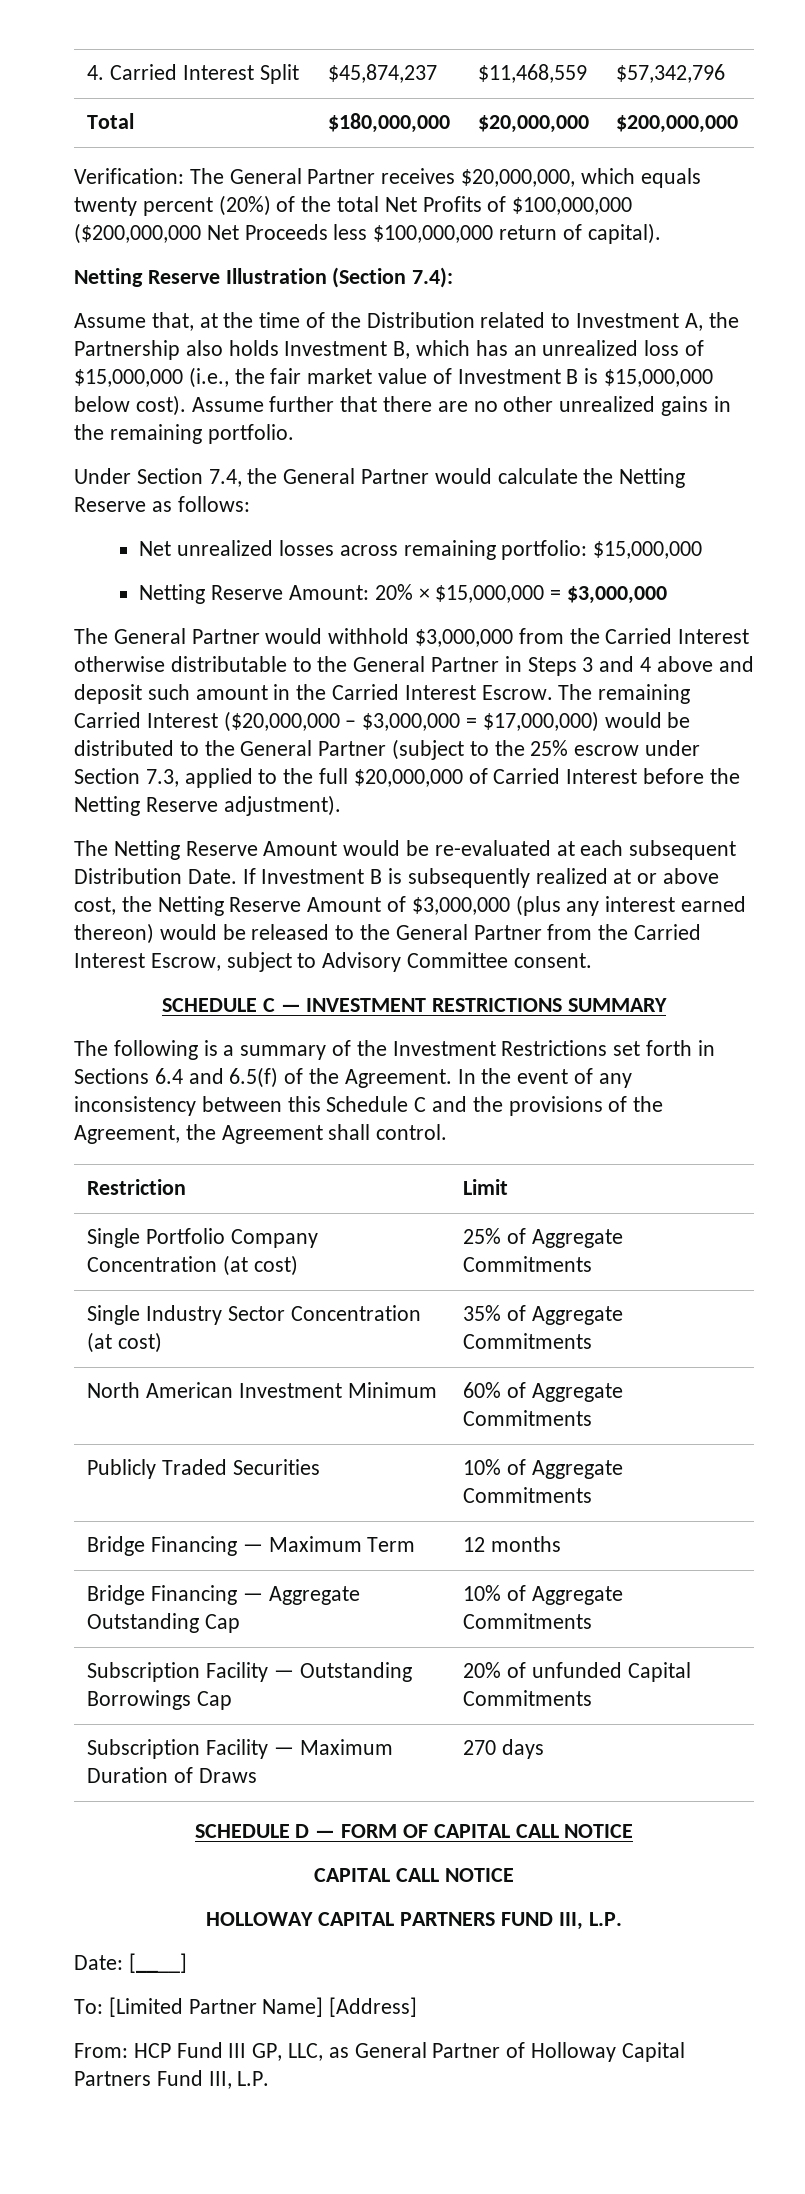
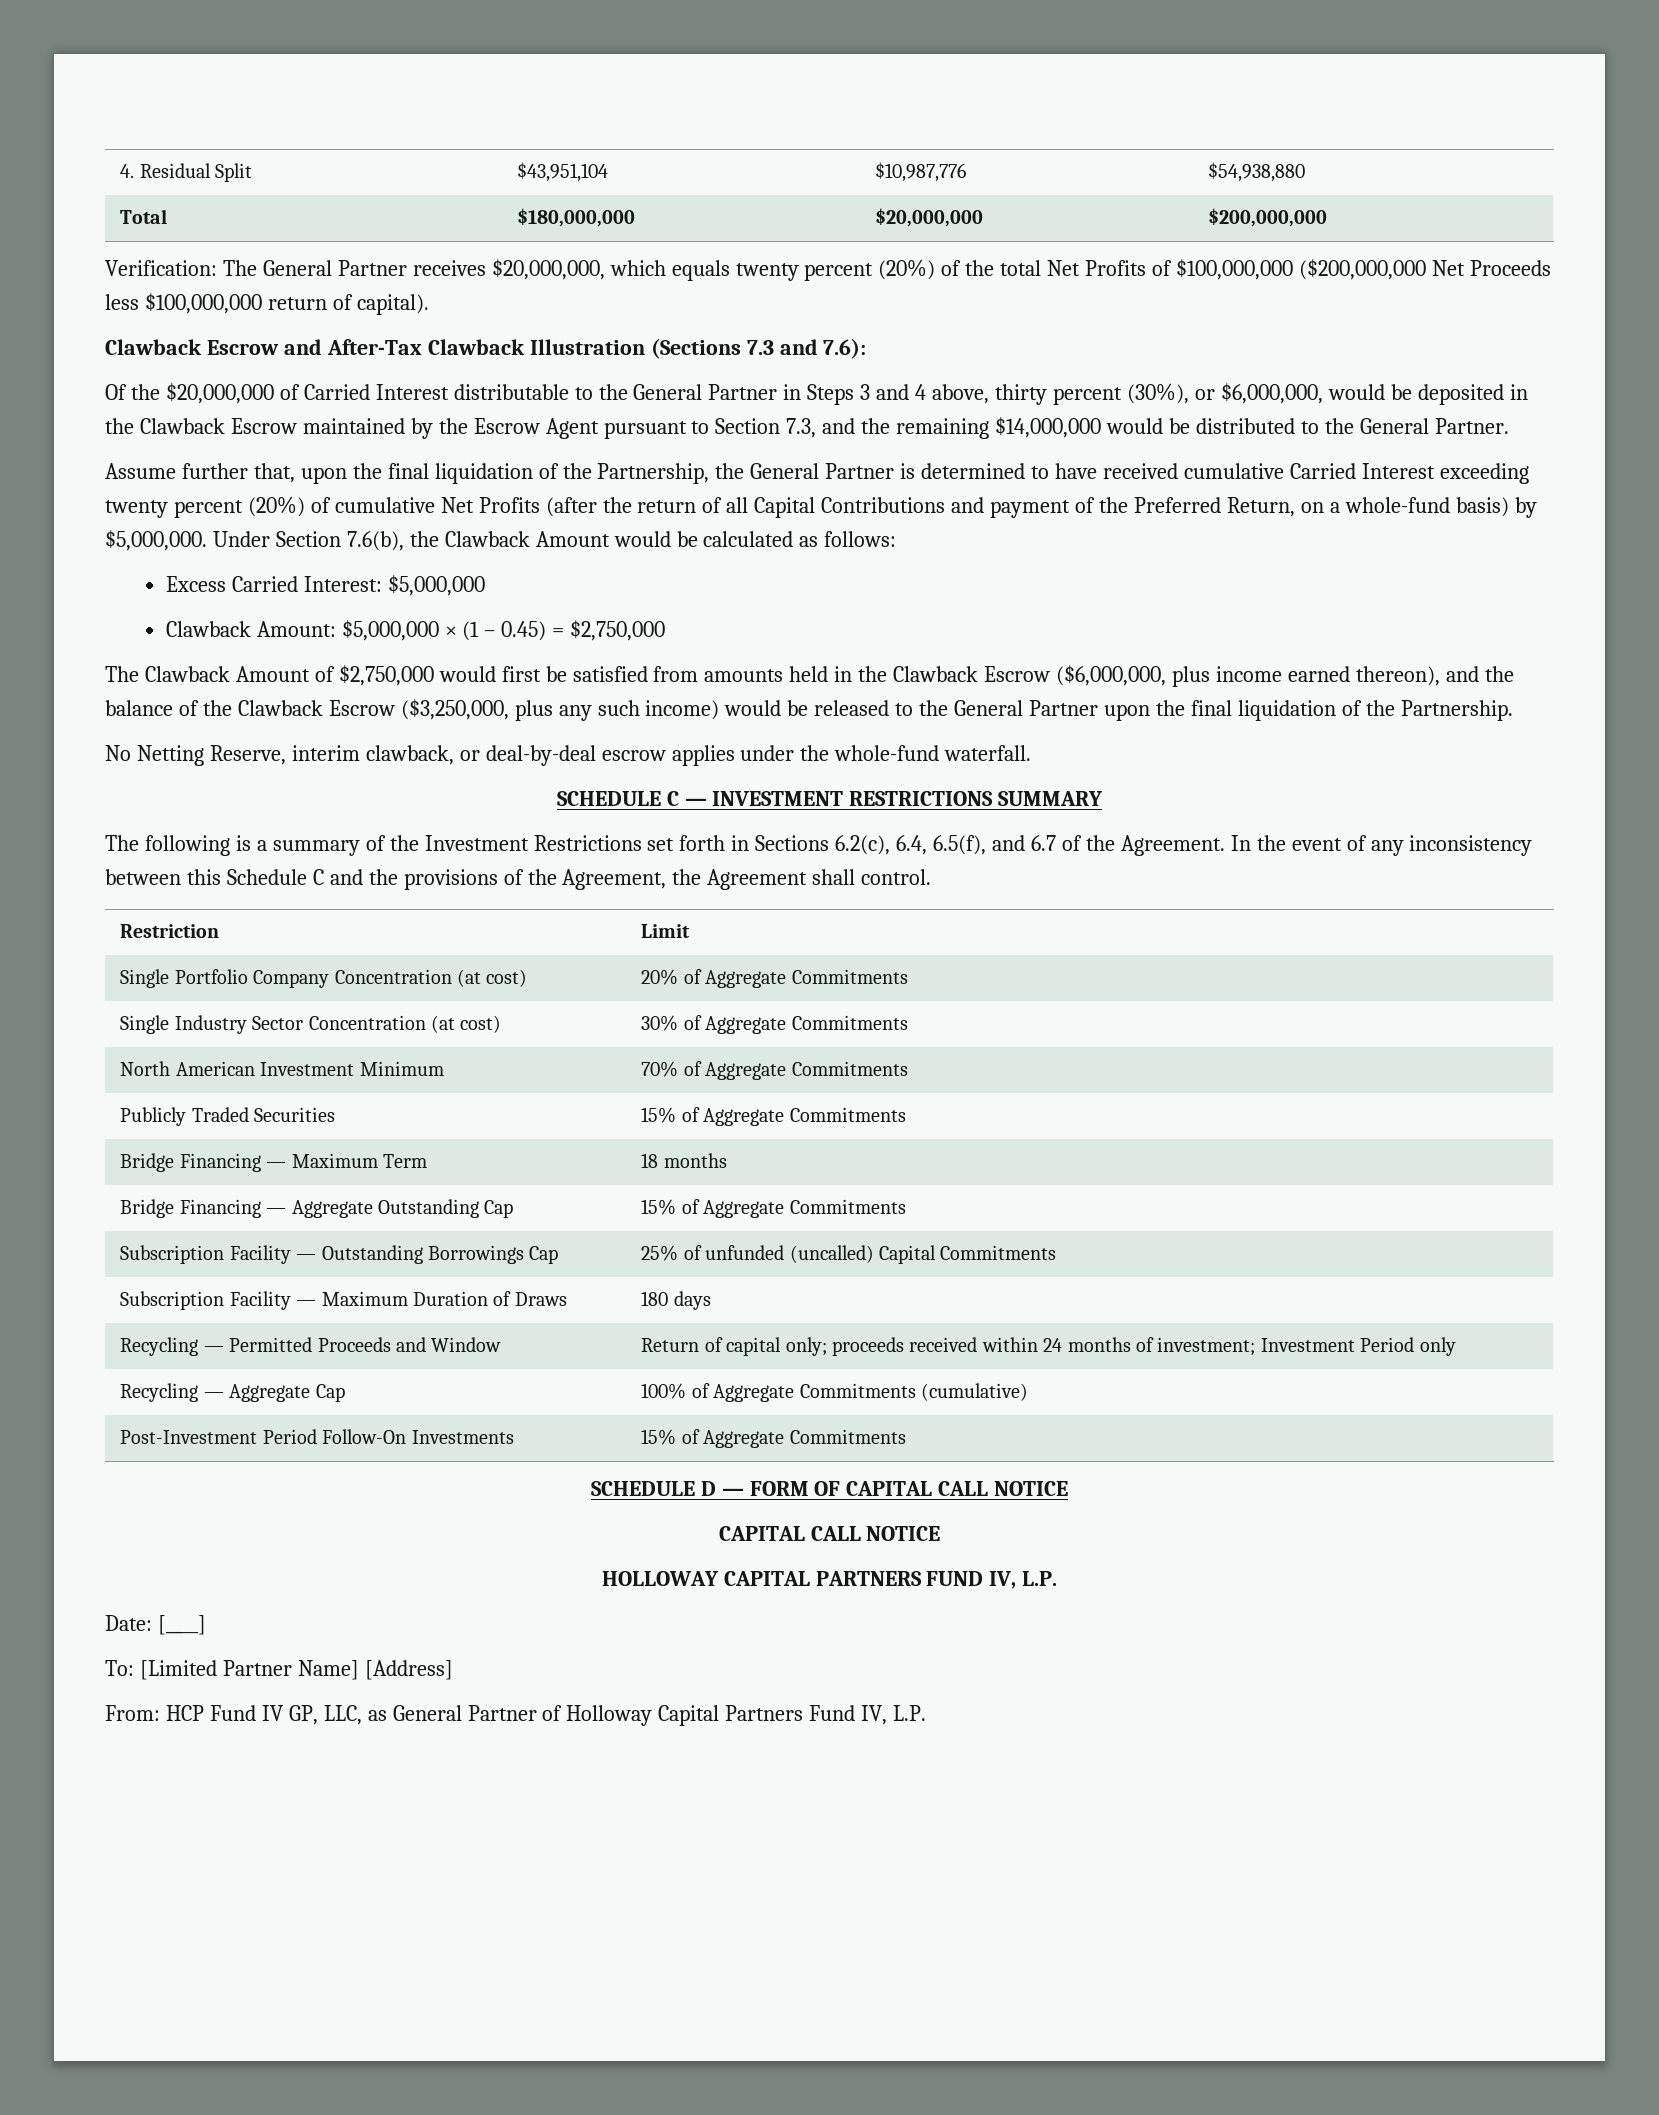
- 4. Carried Interest Split | $45,874,237 | $11,468,559 | $57,342,796
+ 4. Residual Split | $43,951,104 | $10,987,776 | $54,938,880
- Netting Reserve Illustration (Section 7.4):
- Assume that, at the time of the Distribution related to Investment A, the Partnership also holds Investment B, which has an unrealized loss of $15,000,000 (i.e., the fair market value of Investment B is $15,000,000 below cost). Assume further that there are no other unrealized gains in the remaining portfolio.
- Under Section 7.4, the General Partner would calculate the Netting Reserve as follows:
- Net unrealized losses across remaining portfolio: $15,000,000
- Netting Reserve Amount: 20% × $15,000,000 = $3,000,000
- The General Partner would withhold $3,000,000 from the Carried Interest otherwise distributable to the General Partner in Steps 3 and 4 above and deposit such amount in the Carried Interest Escrow. The remaining Carried Interest ($20,000,000 – $3,000,000 = $17,000,000) would be distributed to the General Partner (subject to the 25% escrow under Section 7.3, applied to the full $20,000,000 of Carried Interest before the Netting Reserve adjustment).
- The Netting Reserve Amount would be re-evaluated at each subsequent Distribution Date. If Investment B is subsequently realized at or above cost, the Netting Reserve Amount of $3,000,000 (plus any interest earned thereon) would be released to the General Partner from the Carried Interest Escrow, subject to Advisory Committee consent.
+ Clawback Escrow and After-Tax Clawback Illustration (Sections 7.3 and 7.6):
+ Of the $20,000,000 of Carried Interest distributable to the General Partner in Steps 3 and 4 above, thirty percent (30%), or $6,000,000, would be deposited in the Clawback Escrow maintained by the Escrow Agent pursuant to Section 7.3, and the remaining $14,000,000 would be distributed to the General Partner.
+ Assume further that, upon the final liquidation of the Partnership, the General Partner is determined to have received cumulative Carried Interest exceeding twenty percent (20%) of cumulative Net Profits (after the return of all Capital Contributions and payment of the Preferred Return, on a whole-fund basis) by $5,000,000. Under Section 7.6(b), the Clawback Amount would be calculated as follows:
+ Excess Carried Interest: $5,000,000
+ Clawback Amount: $5,000,000 × (1 – 0.45) = $2,750,000
+ The Clawback Amount of $2,750,000 would first be satisfied from amounts held in the Clawback Escrow ($6,000,000, plus income earned thereon), and the balance of the Clawback Escrow ($3,250,000, plus any such income) would be released to the General Partner upon the final liquidation of the Partnership.
+ No Netting Reserve, interim clawback, or deal-by-deal escrow applies under the whole-fund waterfall.
- The following is a summary of the Investment Restrictions set forth in Sections 6.4 and 6.5(f) of the Agreement.
+ The following is a summary of the Investment Restrictions set forth in Sections 6.2(c), 6.4, 6.5(f), and 6.7 of the Agreement.
- Single Portfolio Company Concentration (at cost) | 25% of Aggregate Commitments
+ Single Portfolio Company Concentration (at cost) | 20% of Aggregate Commitments
- Single Industry Sector Concentration (at cost) | 35% of Aggregate Commitments
+ Single Industry Sector Concentration (at cost) | 30% of Aggregate Commitments
- North American Investment Minimum | 60% of Aggregate Commitments
+ North American Investment Minimum | 70% of Aggregate Commitments
- Publicly Traded Securities | 10% of Aggregate Commitments
+ Publicly Traded Securities | 15% of Aggregate Commitments
- Bridge Financing — Maximum Term | 12 months
+ Bridge Financing — Maximum Term | 18 months
- Bridge Financing — Aggregate Outstanding Cap | 10% of Aggregate Commitments
+ Bridge Financing — Aggregate Outstanding Cap | 15% of Aggregate Commitments
- Subscription Facility — Outstanding Borrowings Cap | 20% of unfunded Capital Commitments
+ Subscription Facility — Outstanding Borrowings Cap | 25% of unfunded (uncalled) Capital Commitments
- Subscription Facility — Maximum Duration of Draws | 270 days
+ Subscription Facility — Maximum Duration of Draws | 180 days
+ Recycling — Permitted Proceeds and Window | Return of capital only; proceeds received within 24 months of investment; Investment Period only
+ Recycling — Aggregate Cap | 100% of Aggregate Commitments (cumulative)
+ Post-Investment Period Follow-On Investments | 15% of Aggregate Commitments
- HOLLOWAY CAPITAL PARTNERS FUND III, L.P.
+ HOLLOWAY CAPITAL PARTNERS FUND IV, L.P.
- From: HCP Fund III GP, LLC, as General Partner of Holloway Capital Partners Fund III, L.P.
+ From: HCP Fund IV GP, LLC, as General Partner of Holloway Capital Partners Fund IV, L.P.

